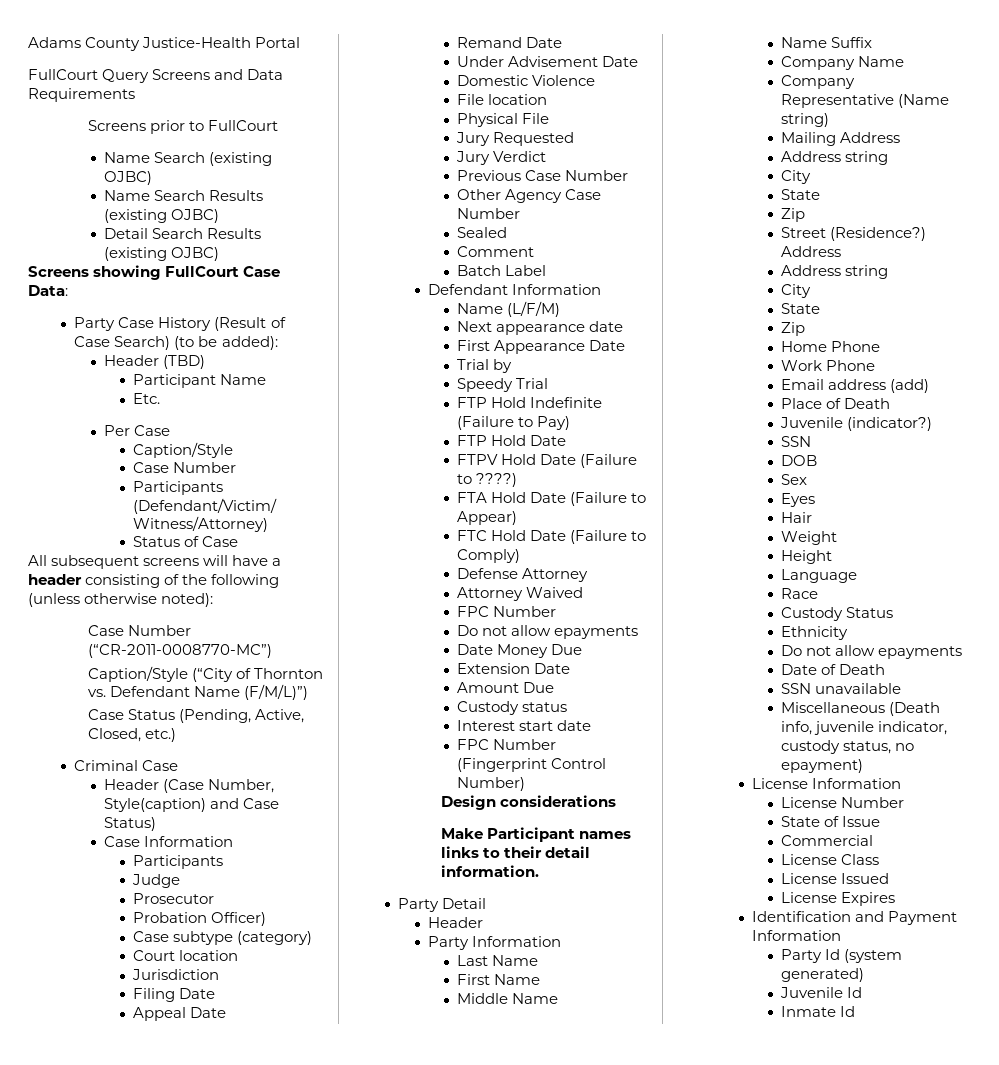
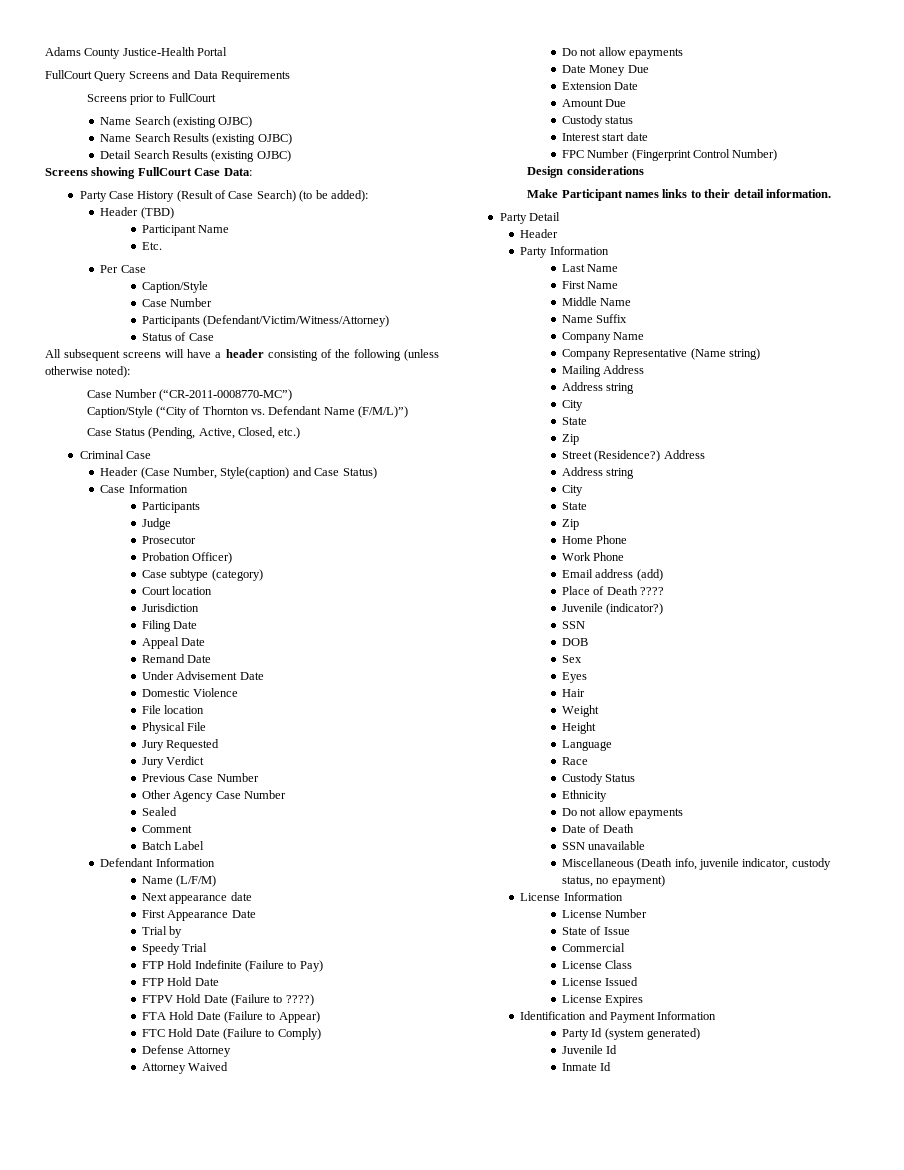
  Attorney Waived
- FPC Number
- Place of Death
+ Place of Death ????

